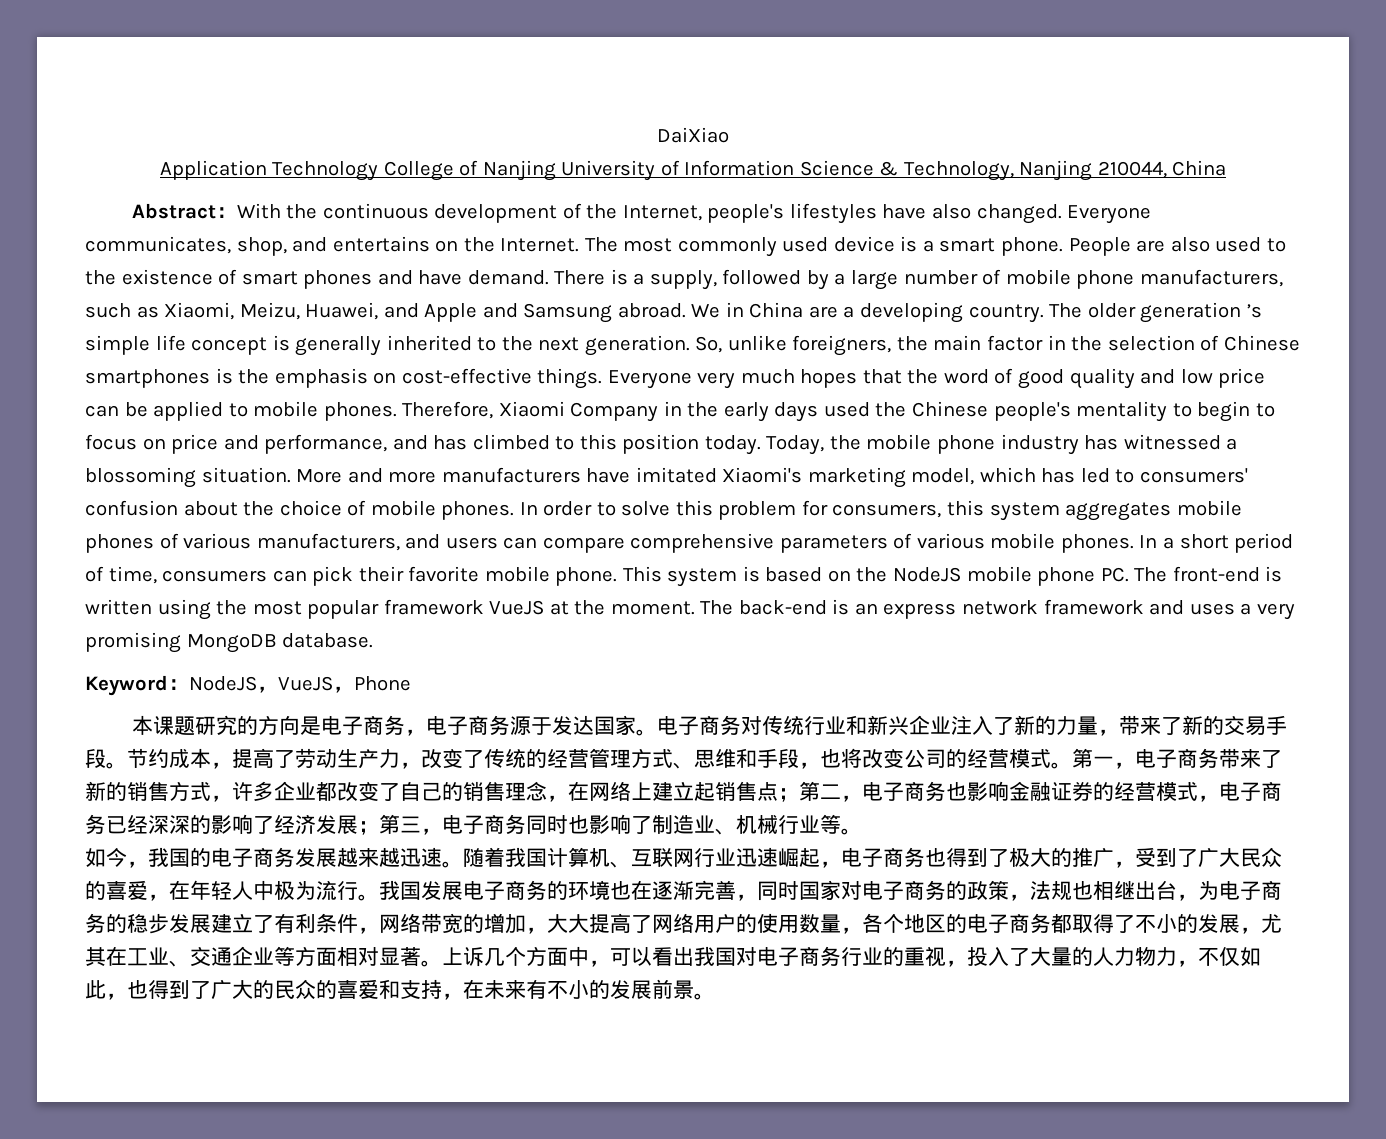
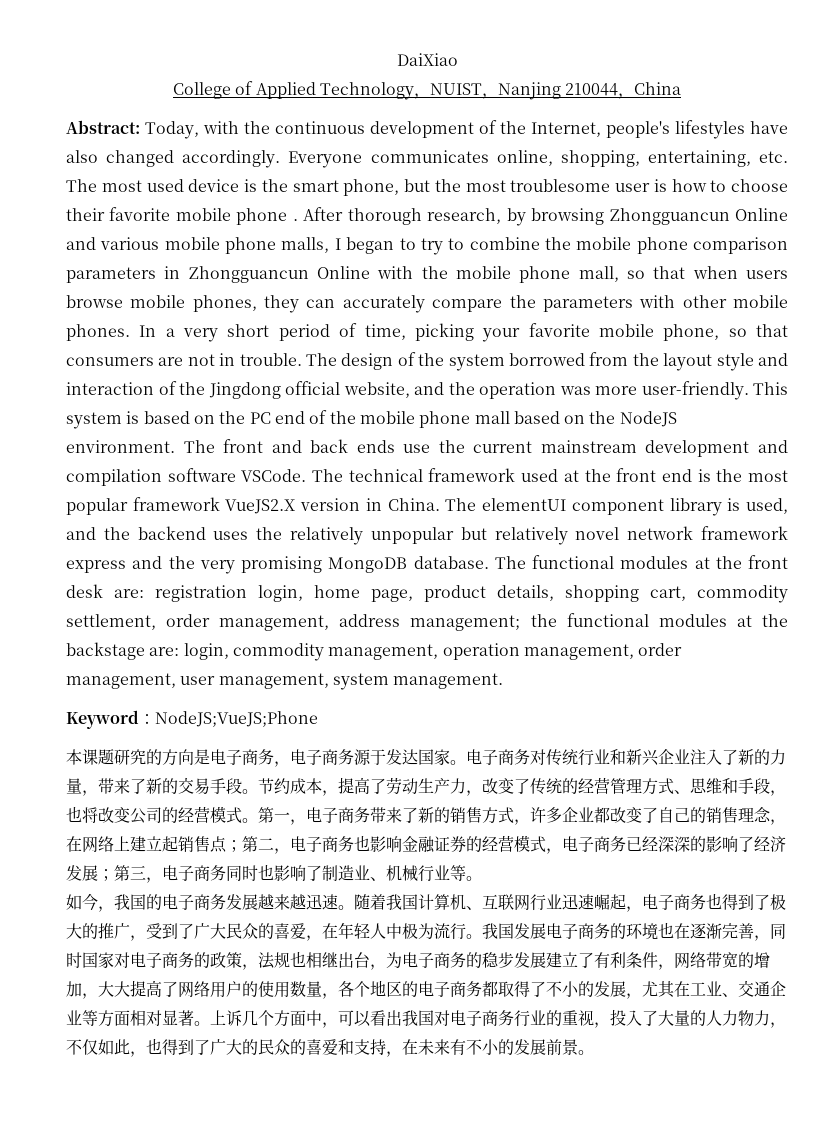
- Application Technology College of Nanjing University of Information Science & Technology, Nanjing 210044, China
- Abstract：With the continuous development of the Internet, people's lifestyles have also changed. Everyone communicates, shop, and entertains on the Internet. The most commonly used device is a smart phone. People are also used to the existence of smart phones and have demand. There is a supply, followed by a large number of mobile phone manufacturers, such as Xiaomi, Meizu, Huawei, and Apple and Samsung abroad. We in China are a developing country. The older generation ’s simple life concept is generally inherited to the next generation. So, unlike foreigners, the main factor in the selection of Chinese smartphones is the emphasis on cost-effective things. Everyone very much hopes that the word of good quality and low price can be applied to mobile phones. Therefore, Xiaomi Company in the early days used the Chinese people's mentality to begin to focus on price and performance, and has climbed to this position today. Today, the mobile phone industry has witnessed a blossoming situation. More and more manufacturers have imitated Xiaomi's marketing model, which has led to consumers' confusion about the choice of mobile phones. In order to solve this problem for consumers, this system aggregates mobile phones of various manufacturers, and users can compare comprehensive parameters of various mobile phones.
+ College of Applied Technology，NUIST，Nanjing 210044，China
+ Abstract: Today, with the continuous development of the Internet, people's lifestyles have also changed accordingly. Everyone communicates online, shopping, entertaining, etc. The most used device is the smart phone, but the most troublesome user is how to choose their favorite mobile phone . After thorough research, by browsing Zhongguancun Online and various mobile phone malls, I began to try to combine the mobile phone comparison parameters in Zhongguancun Online with the mobile phone mall, so that when users browse mobile phones, they can accurately compare the parameters with other mobile phones.
- In a short period of time, consumers can pick their favorite mobile phone.
+ In a very short period of time, picking your favorite mobile phone, so that consumers are not in trouble. The design of the system borrowed from the layout style and interaction of the Jingdong official website, and the operation was more user-friendly.
- This system is based on the NodeJS mobile phone PC. The front-end is written using the most popular framework VueJS at the moment. The back-end is an express network framework and uses a very promising MongoDB database.
- Keyword：NodeJS，VueJS，Phone
+ This system is based on the PC end of the mobile phone mall based on the NodeJS environment. The front and back ends use the current mainstream development and compilation software VSCode. The technical framework used at the front end is the most popular framework VueJS2.X version in China. The elementUI component library is used, and the backend uses the relatively unpopular but relatively novel network framework express and the very promising MongoDB database. The functional modules at the front desk are: registration login, home page, product details, shopping cart, commodity settlement, order management, address management; the functional modules at the backstage are: login, commodity management, operation management, order management, user management, system management.
+ Keyword：NodeJS;VueJS;Phone

